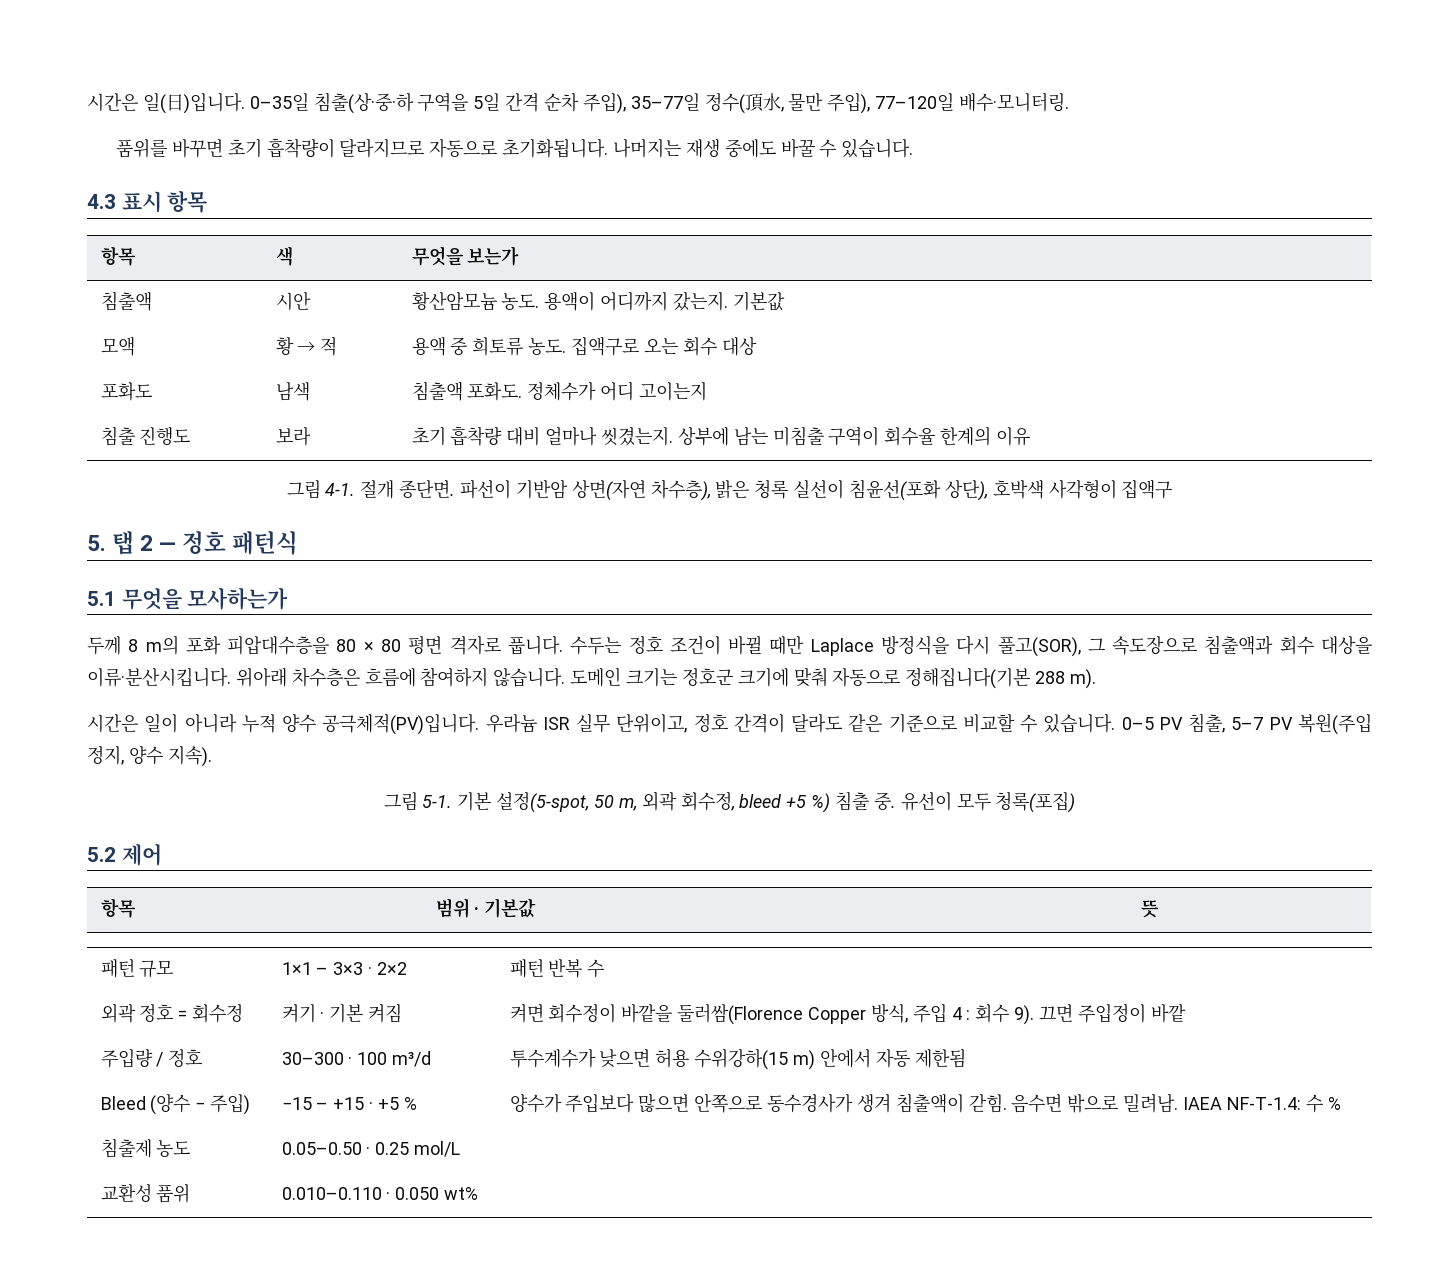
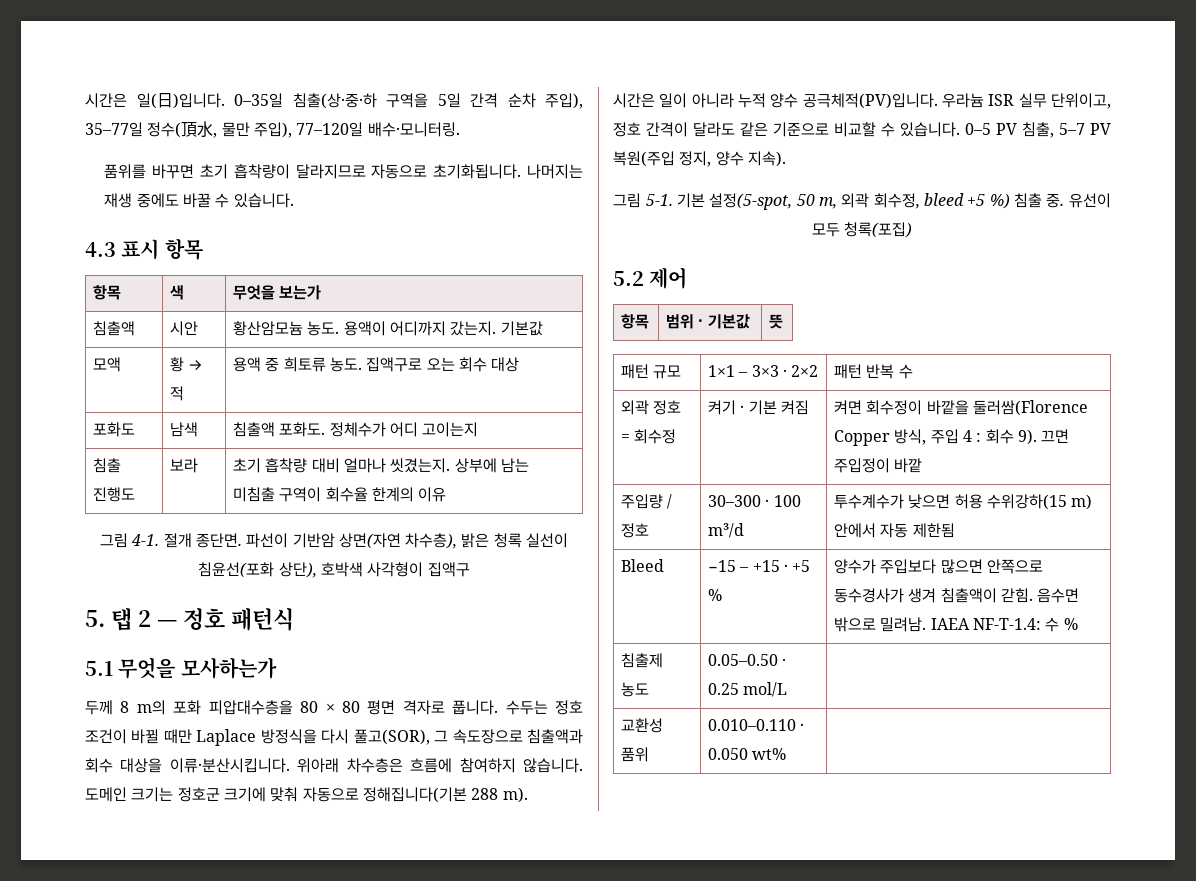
- Bleed (양수 − 주입) | −15 – +15 · +5 % | 양수가 주입보다 많으면 안쪽으로 동수경사가 생겨 침출액이 갇힘. 음수면 밖으로 밀려남. IAEA NF-T-1.4: 수 %
+ Bleed | −15 – +15 · +5 % | 양수가 주입보다 많으면 안쪽으로 동수경사가 생겨 침출액이 갇힘. 음수면 밖으로 밀려남. IAEA NF-T-1.4: 수 %

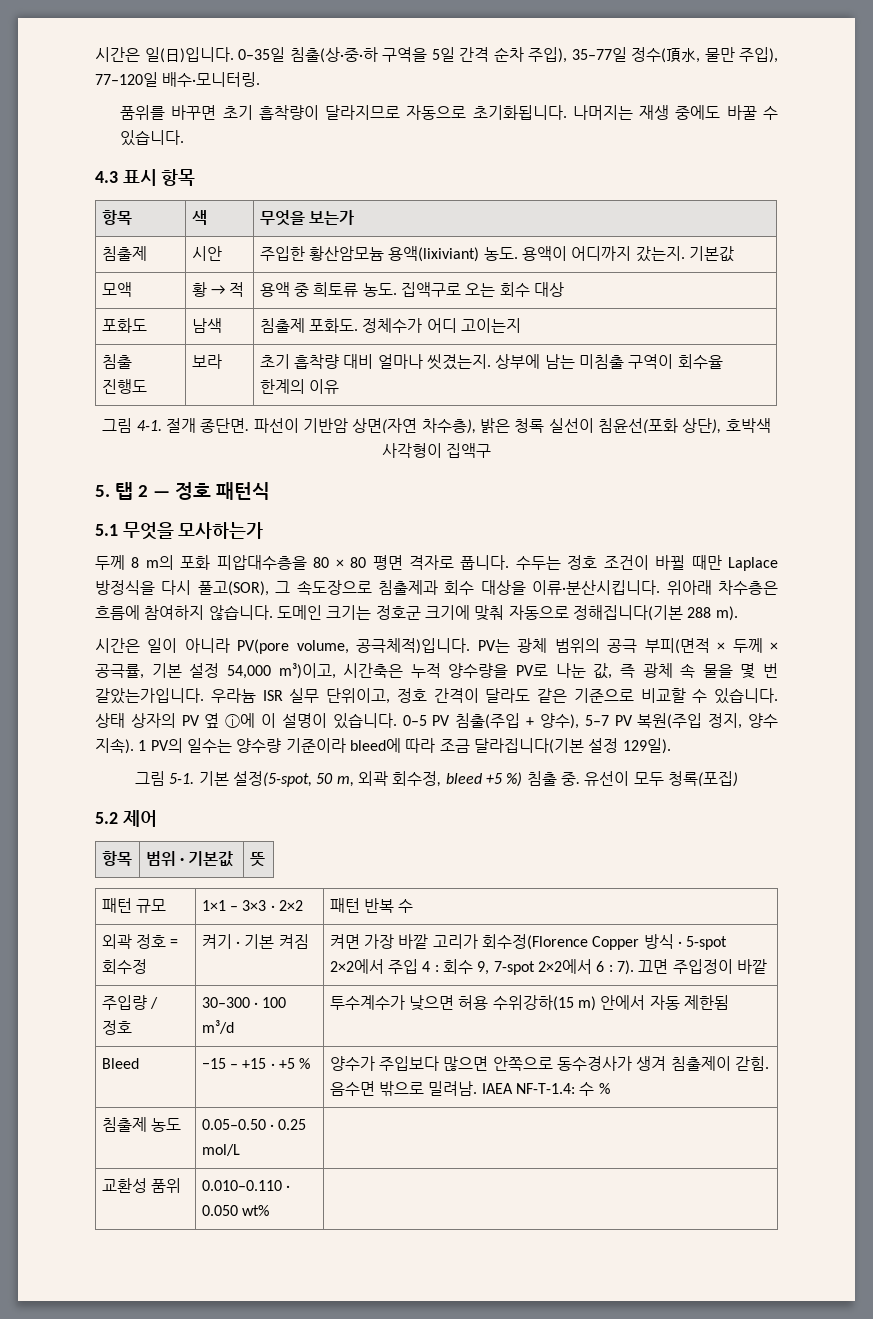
- 침출액 | 시안 | 황산암모늄 농도. 용액이 어디까지 갔는지. 기본값
+ 침출제 | 시안 | 주입한 황산암모늄 용액(lixiviant) 농도. 용액이 어디까지 갔는지. 기본값
- 포화도 | 남색 | 침출액 포화도. 정체수가 어디 고이는지
+ 포화도 | 남색 | 침출제 포화도. 정체수가 어디 고이는지
- 수두는 정호 조건이 바뀔 때만 Laplace 방정식을 다시 풀고(SOR), 그 속도장으로 침출액과 회수 대상을 이류·분산시킵니다.
+ 수두는 정호 조건이 바뀔 때만 Laplace 방정식을 다시 풀고(SOR), 그 속도장으로 침출제과 회수 대상을 이류·분산시킵니다.
- 시간은 일이 아니라 누적 양수 공극체적(PV)입니다.
+ 시간은 일이 아니라 PV(pore volume, 공극체적)입니다. PV는 광체 범위의 공극 부피(면적 × 두께 × 공극률, 기본 설정 54,000 m³)이고, 시간축은 누적 양수량을 PV로 나눈 값, 즉 광체 속 물을 몇 번 갈았는가입니다.
- 0–5 PV 침출, 5–7 PV 복원(주입 정지, 양수 지속).
+ 상태 상자의 PV 옆 ⓘ에 이 설명이 있습니다. 0–5 PV 침출(주입 + 양수), 5–7 PV 복원(주입 정지, 양수 지속). 1 PV의 일수는 양수량 기준이라 bleed에 따라 조금 달라집니다(기본 설정 129일).
- 외곽 정호 = 회수정 | 켜기 · 기본 켜짐 | 켜면 회수정이 바깥을 둘러쌈(Florence Copper 방식, 주입 4 : 회수 9). 끄면 주입정이 바깥
+ 외곽 정호 = 회수정 | 켜기 · 기본 켜짐 | 켜면 가장 바깥 고리가 회수정(Florence Copper 방식 · 5-spot 2×2에서 주입 4 : 회수 9, 7-spot 2×2에서 6 : 7). 끄면 주입정이 바깥
- Bleed | −15 – +15 · +5 % | 양수가 주입보다 많으면 안쪽으로 동수경사가 생겨 침출액이 갇힘. 음수면 밖으로 밀려남. IAEA NF-T-1.4: 수 %
+ Bleed | −15 – +15 · +5 % | 양수가 주입보다 많으면 안쪽으로 동수경사가 생겨 침출제이 갇힘. 음수면 밖으로 밀려남. IAEA NF-T-1.4: 수 %

